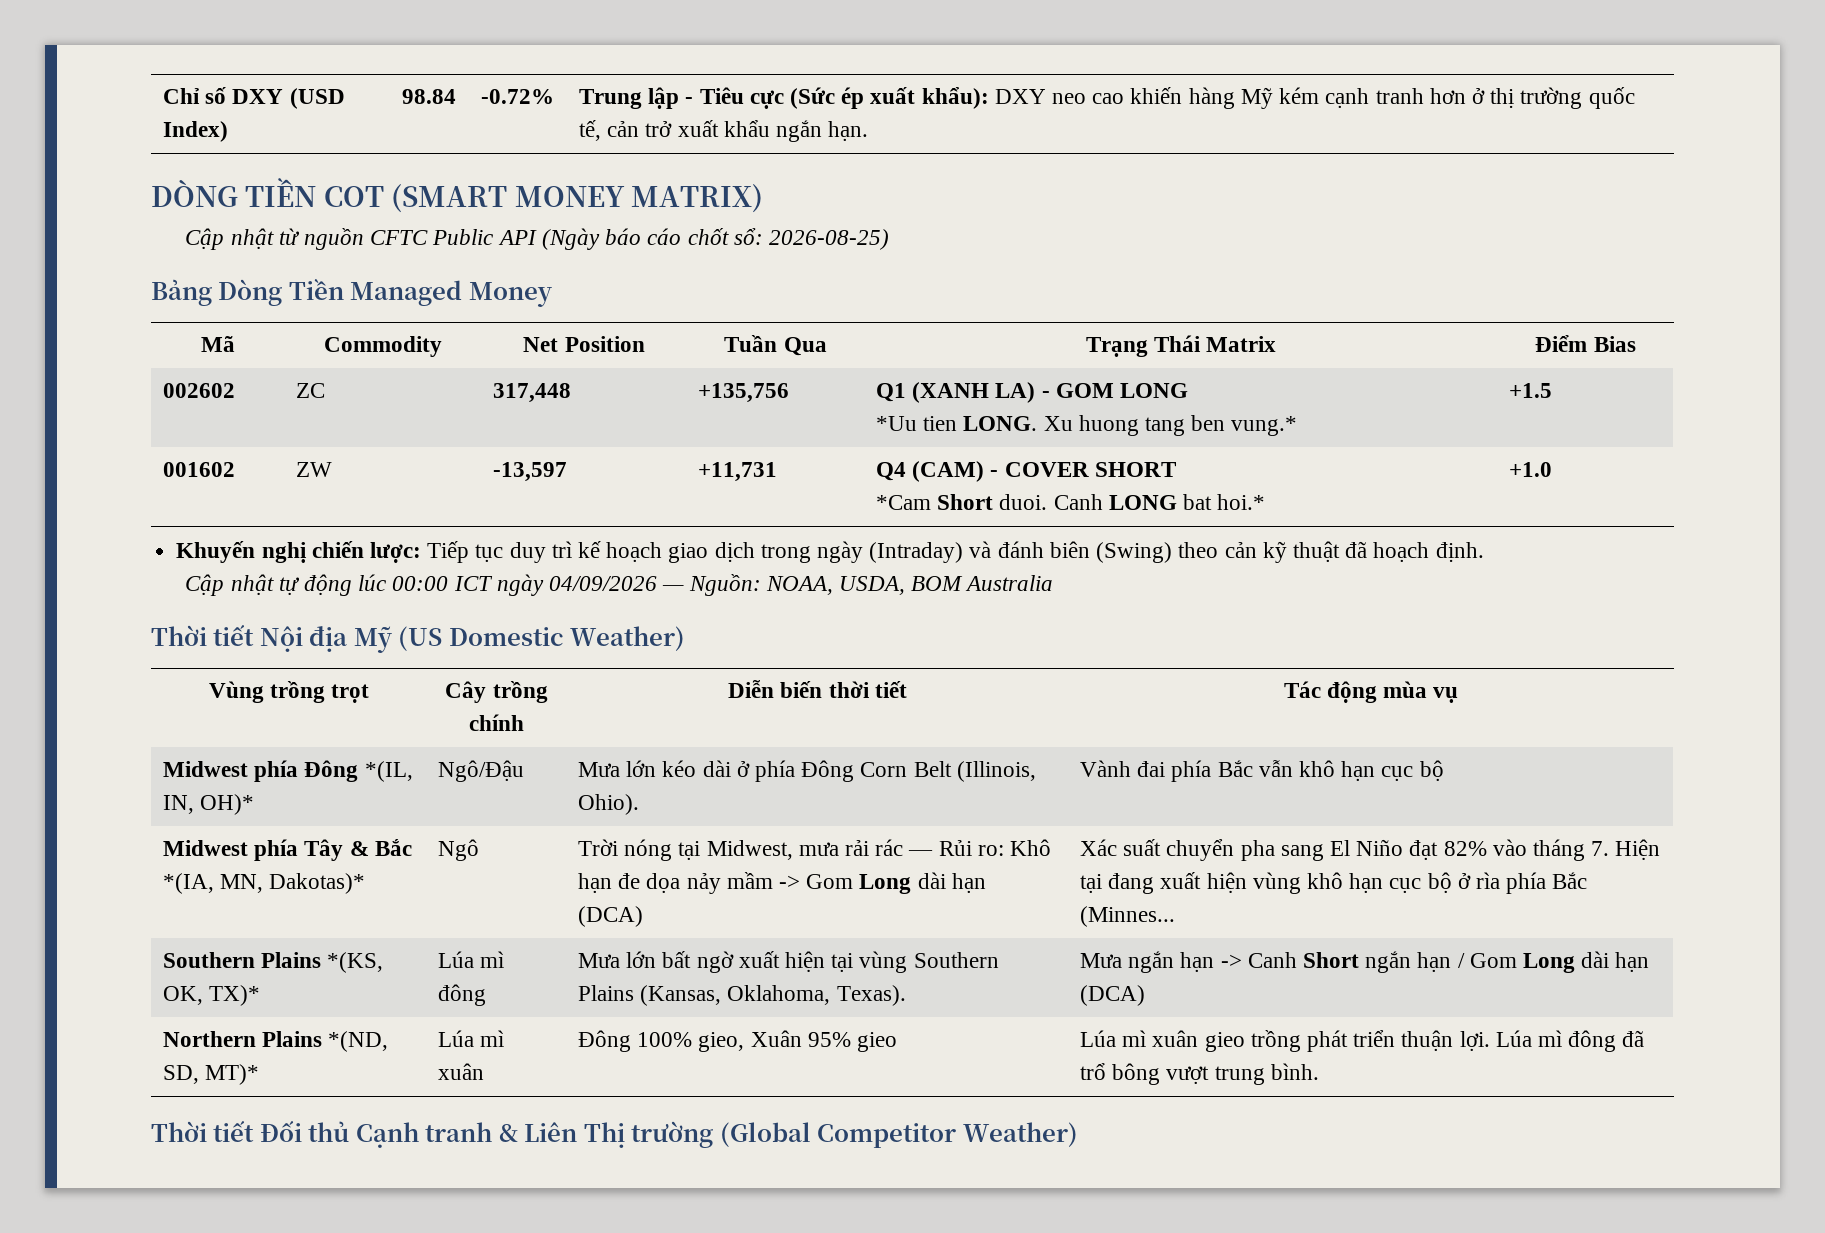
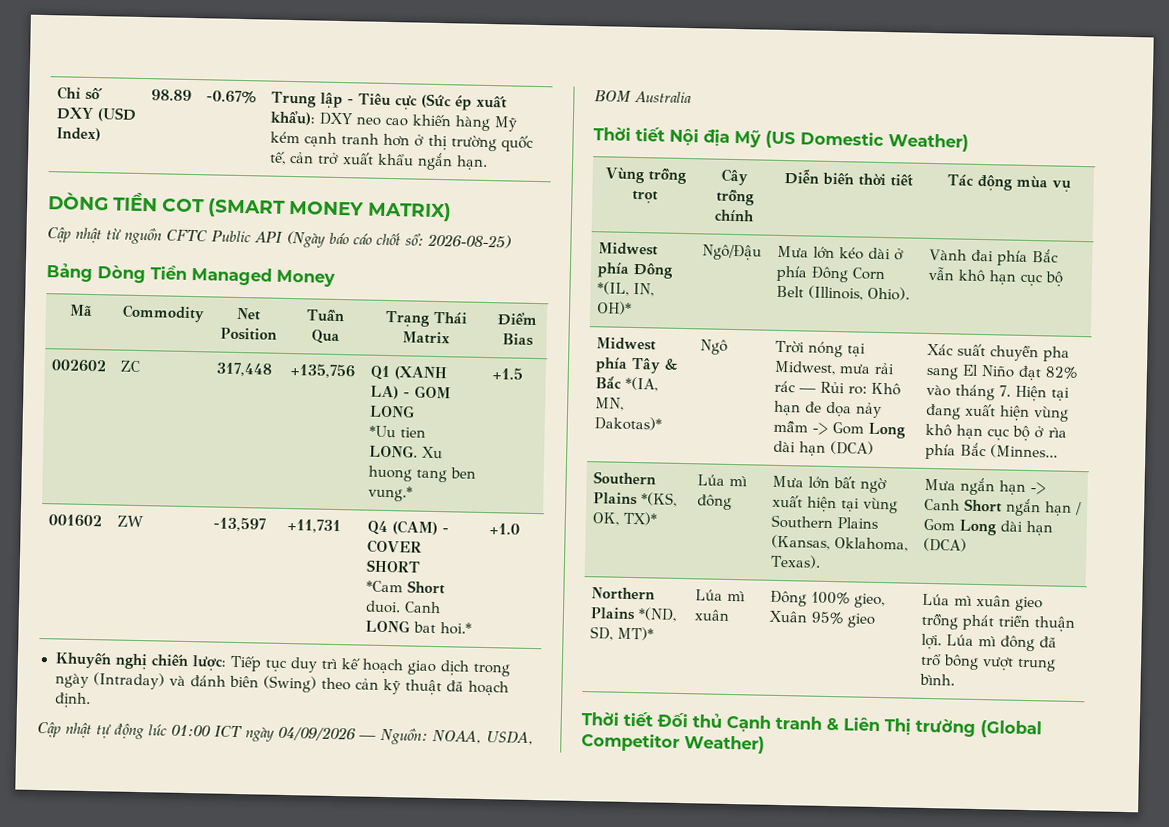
- Chỉ số DXY (USD Index) | 98.84 | -0.72% | Trung lập - Tiêu cực (Sức ép xuất khẩu): DXY neo cao khiến hàng Mỹ kém cạnh tranh hơn ở thị trường quốc tế, cản trở xuất khẩu ngắn hạn.
+ Chỉ số DXY (USD Index) | 98.89 | -0.67% | Trung lập - Tiêu cực (Sức ép xuất khẩu): DXY neo cao khiến hàng Mỹ kém cạnh tranh hơn ở thị trường quốc tế, cản trở xuất khẩu ngắn hạn.
- Cập nhật tự động lúc 00:00 ICT ngày 04/09/2026 — Nguồn: NOAA, USDA, BOM Australia
+ Cập nhật tự động lúc 01:00 ICT ngày 04/09/2026 — Nguồn: NOAA, USDA, BOM Australia

